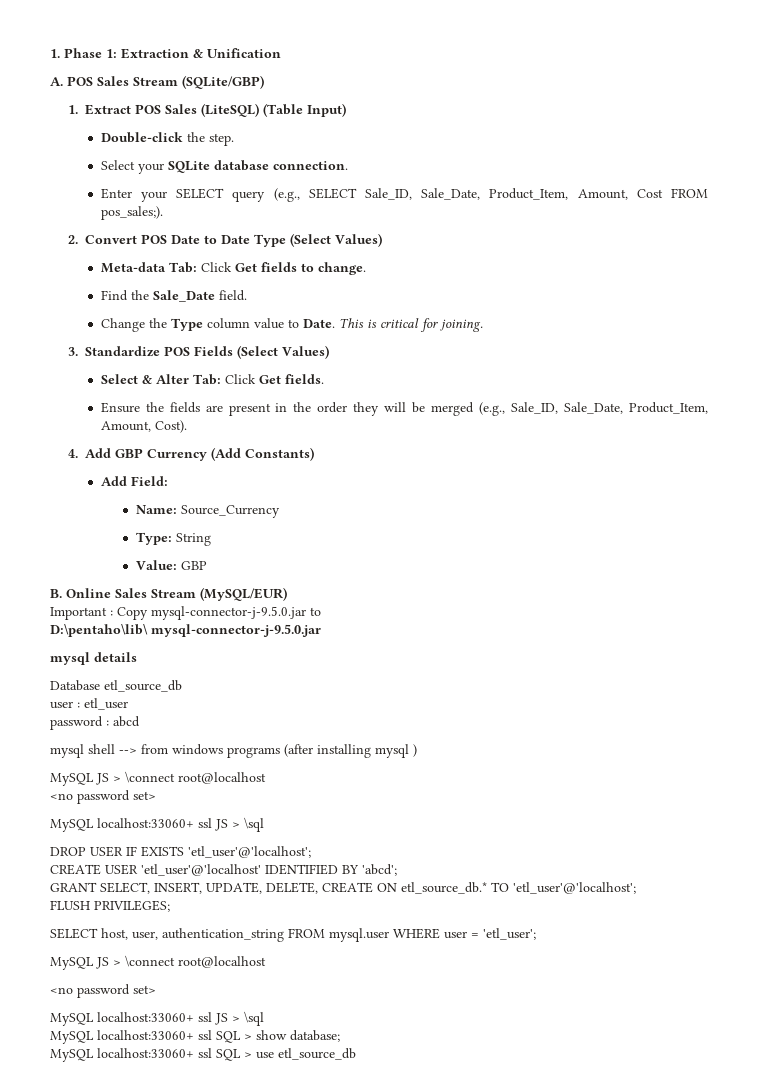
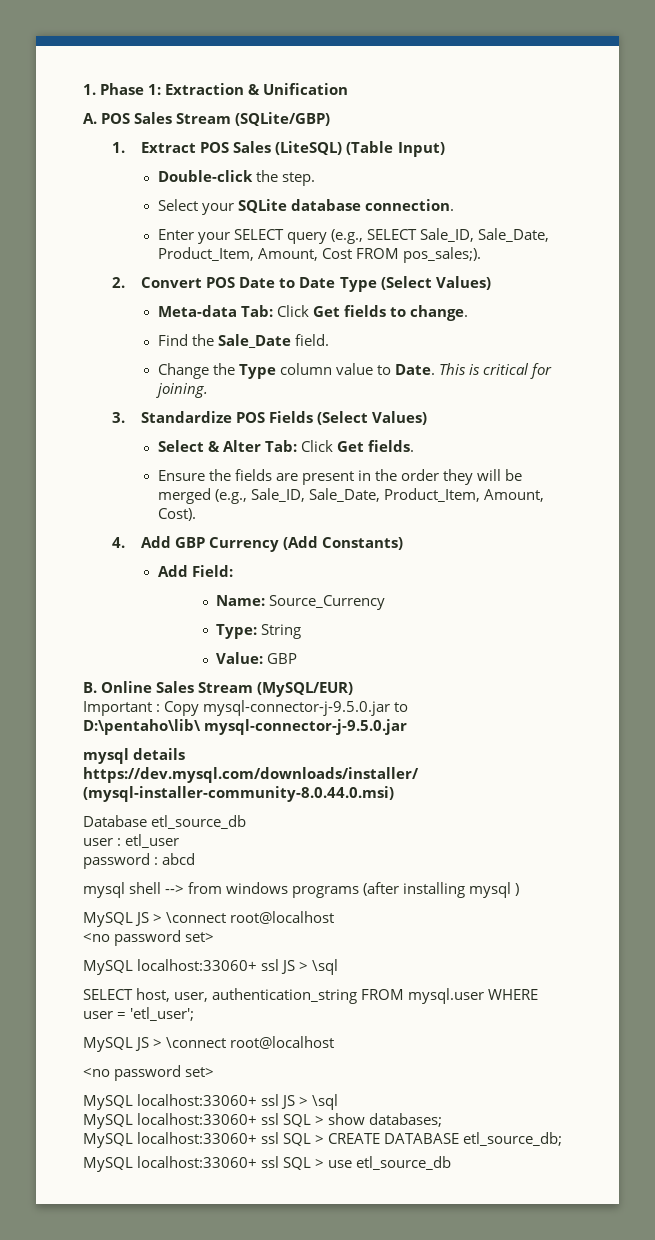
+ https://dev.mysql.com/downloads/installer/ (mysql-installer-community-8.0.44.0.msi)
- DROP USER IF EXISTS 'etl_user'@'localhost';
- CREATE USER 'etl_user'@'localhost' IDENTIFIED BY 'abcd';
- GRANT SELECT, INSERT, UPDATE, DELETE, CREATE ON etl_source_db.* TO 'etl_user'@'localhost';
- FLUSH PRIVILEGES;
- MySQL localhost:33060+ ssl SQL > show database;
+ MySQL localhost:33060+ ssl SQL > show databases;
+ MySQL localhost:33060+ ssl SQL > CREATE DATABASE etl_source_db;

